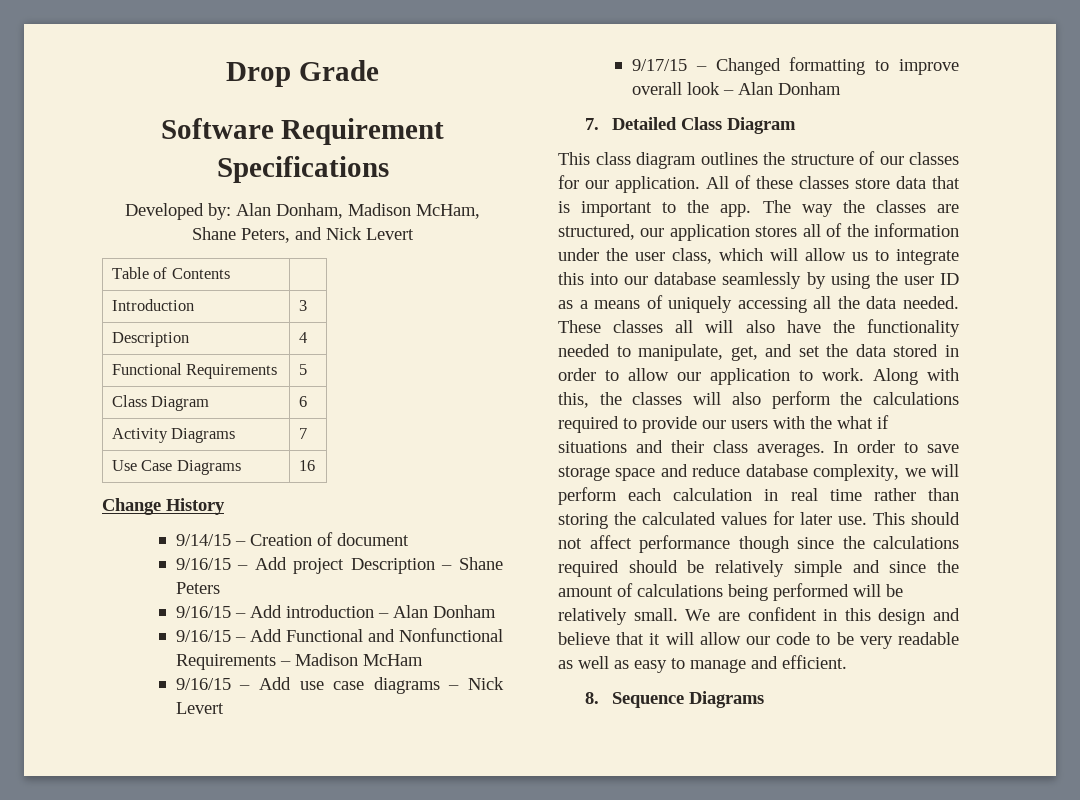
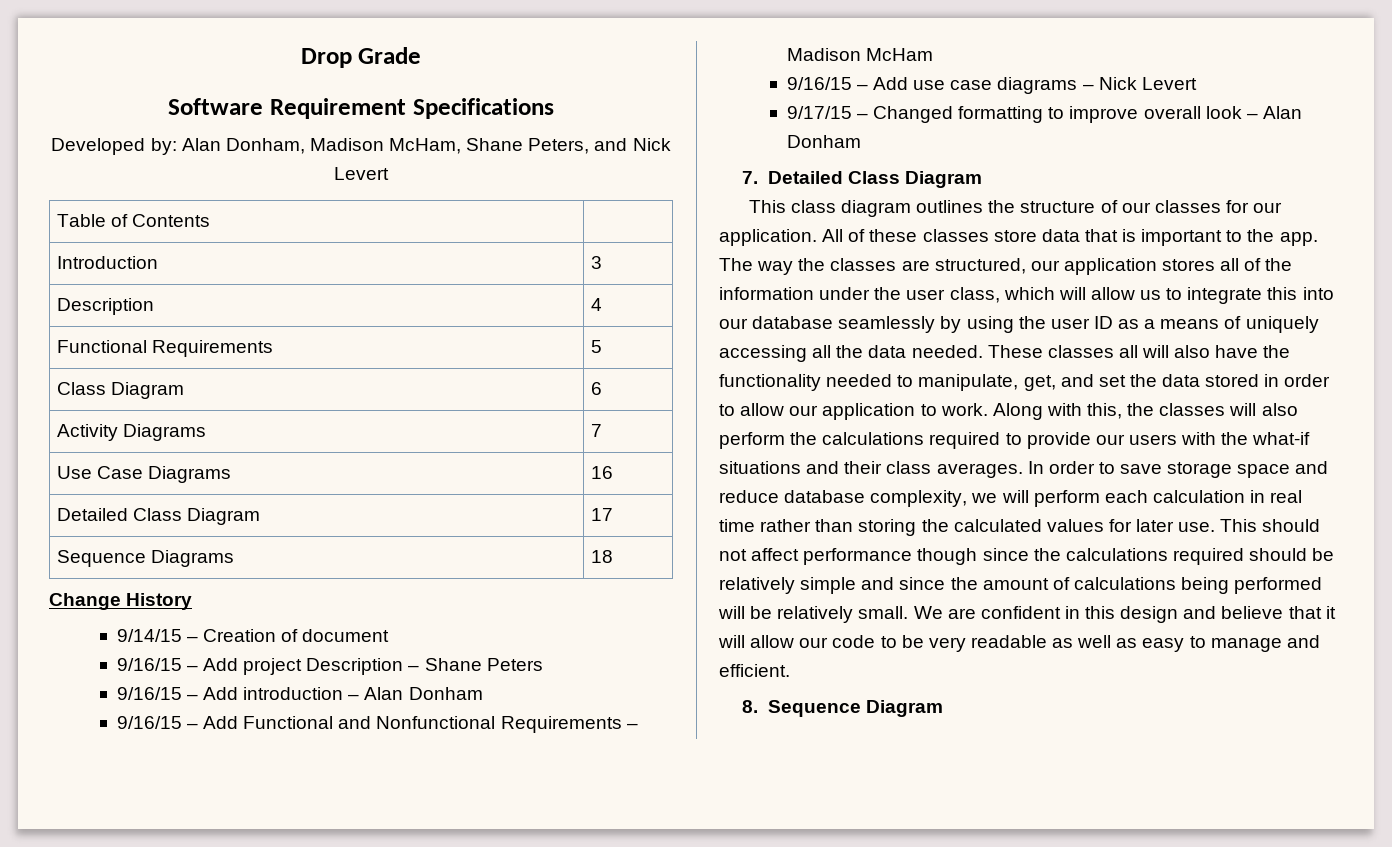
+ Detailed Class Diagram | 17
+ Sequence Diagrams | 18
- Along with this, the classes will also perform the calculations required to provide our users with the what if situations and their class averages.
+ Along with this, the classes will also perform the calculations required to provide our users with the what-if situations and their class averages.
- 8. Sequence Diagrams
+ 8. Sequence Diagram

